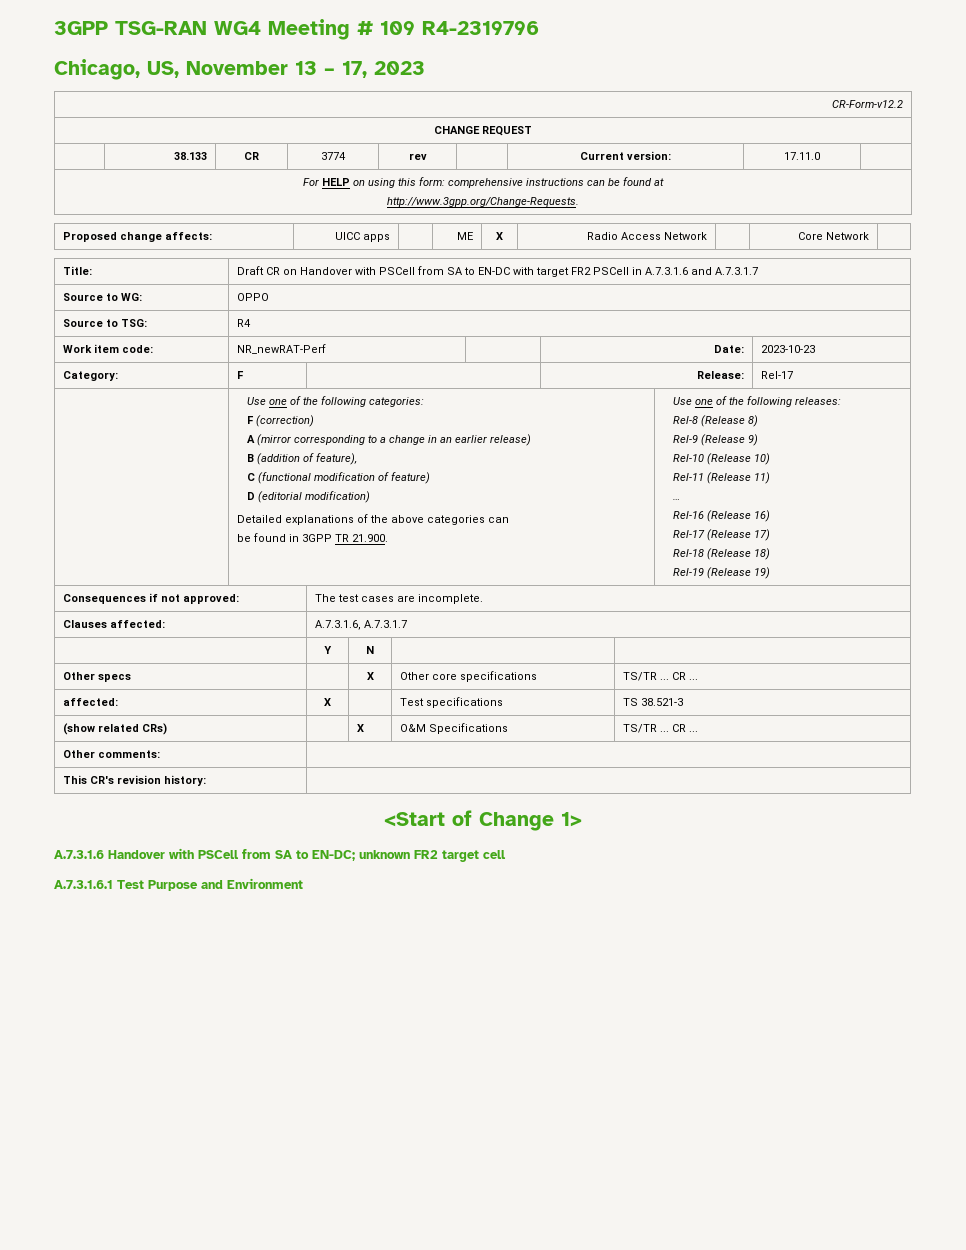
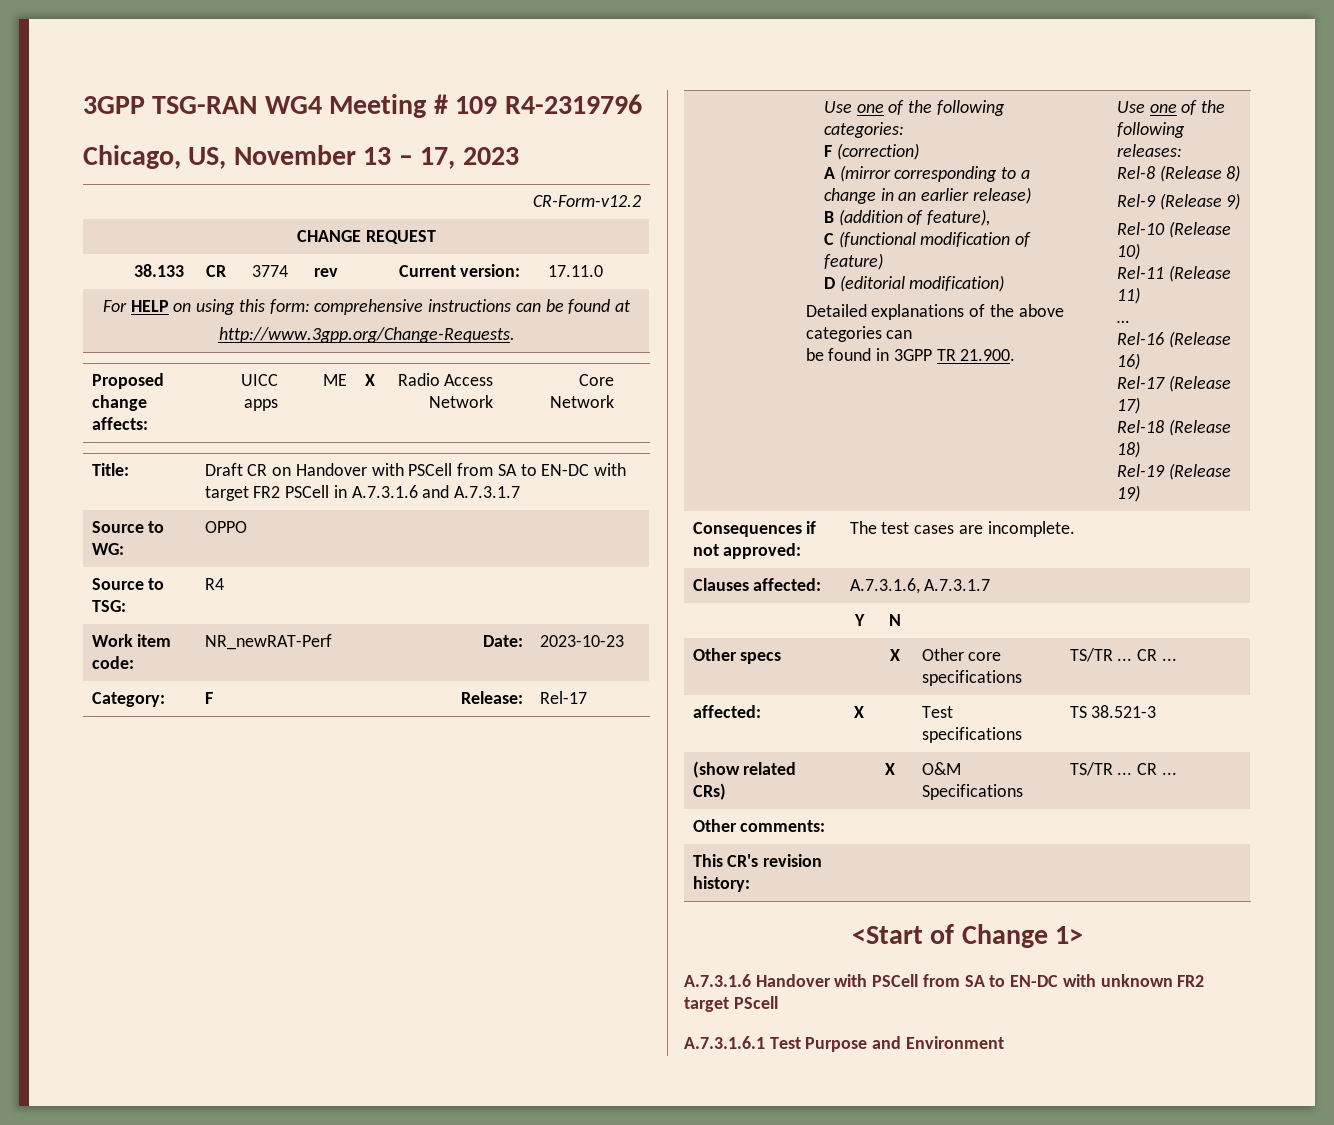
- A.7.3.1.6 Handover with PSCell from SA to EN-DC; unknown FR2 target cell
+ A.7.3.1.6 Handover with PSCell from SA to EN-DC with unknown FR2 target PScell

